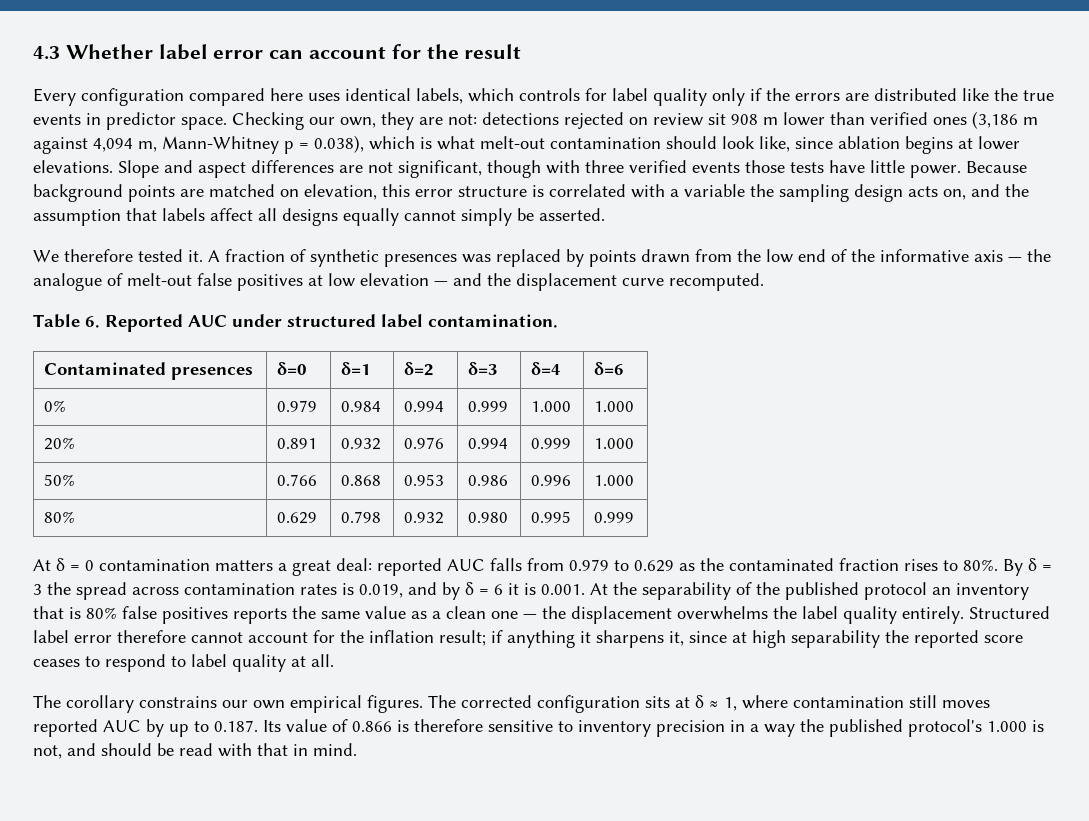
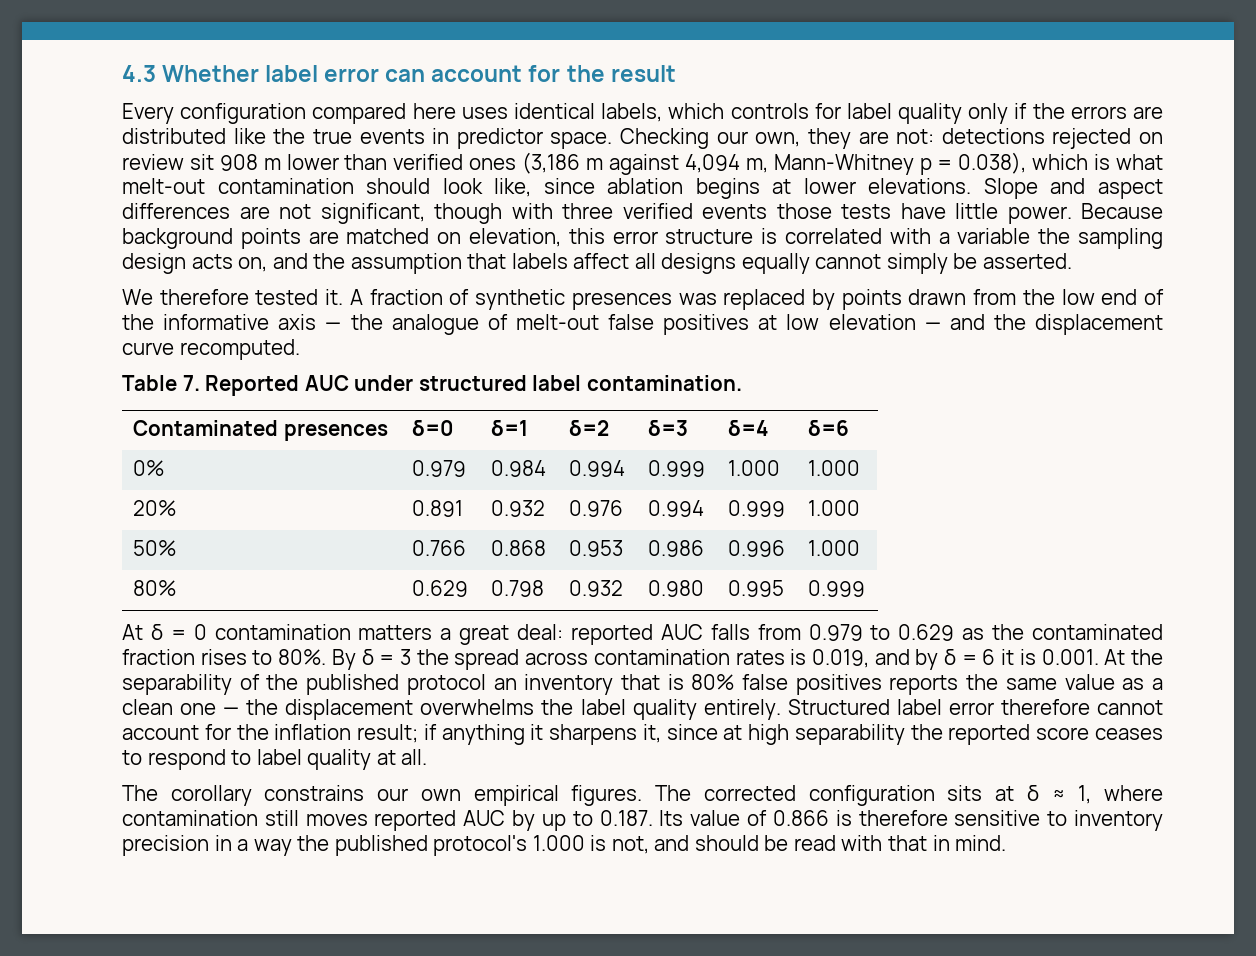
- Table 6. Reported AUC under structured label contamination.
+ Table 7. Reported AUC under structured label contamination.

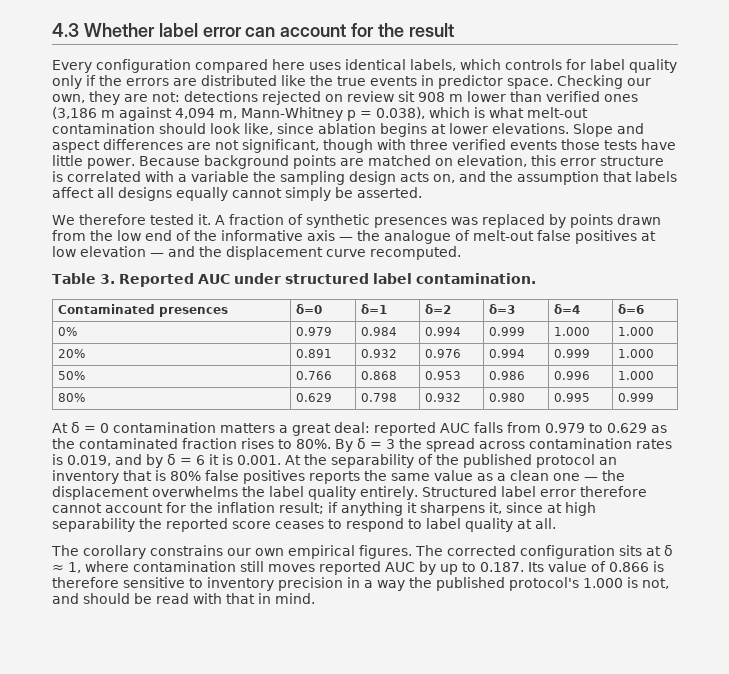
- Table 7. Reported AUC under structured label contamination.
+ Table 3. Reported AUC under structured label contamination.

